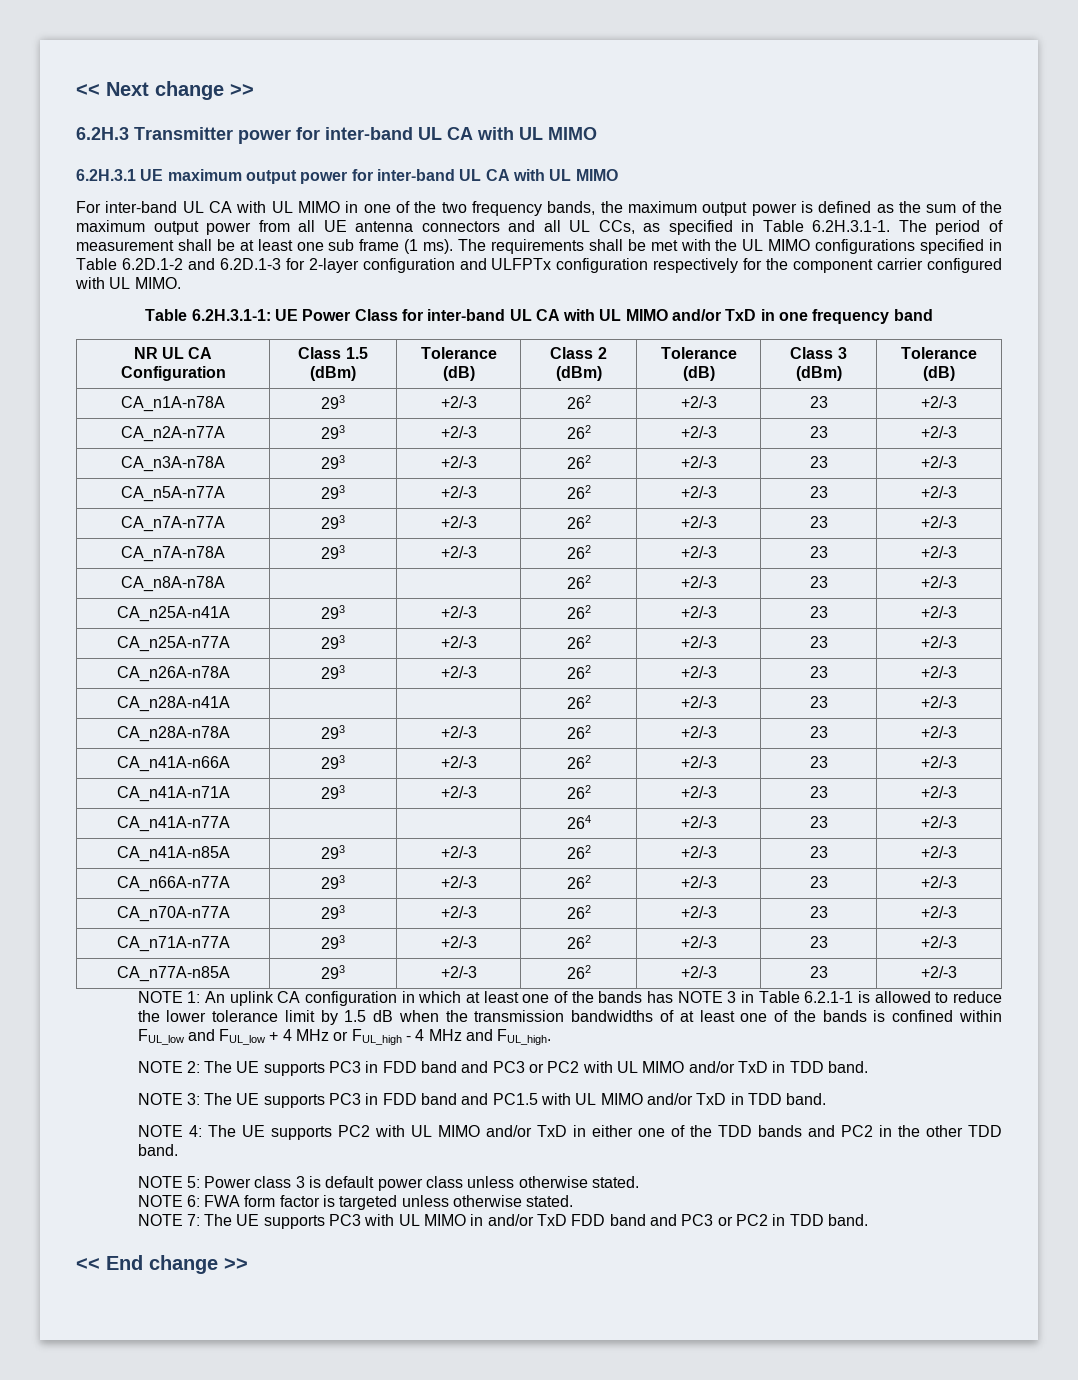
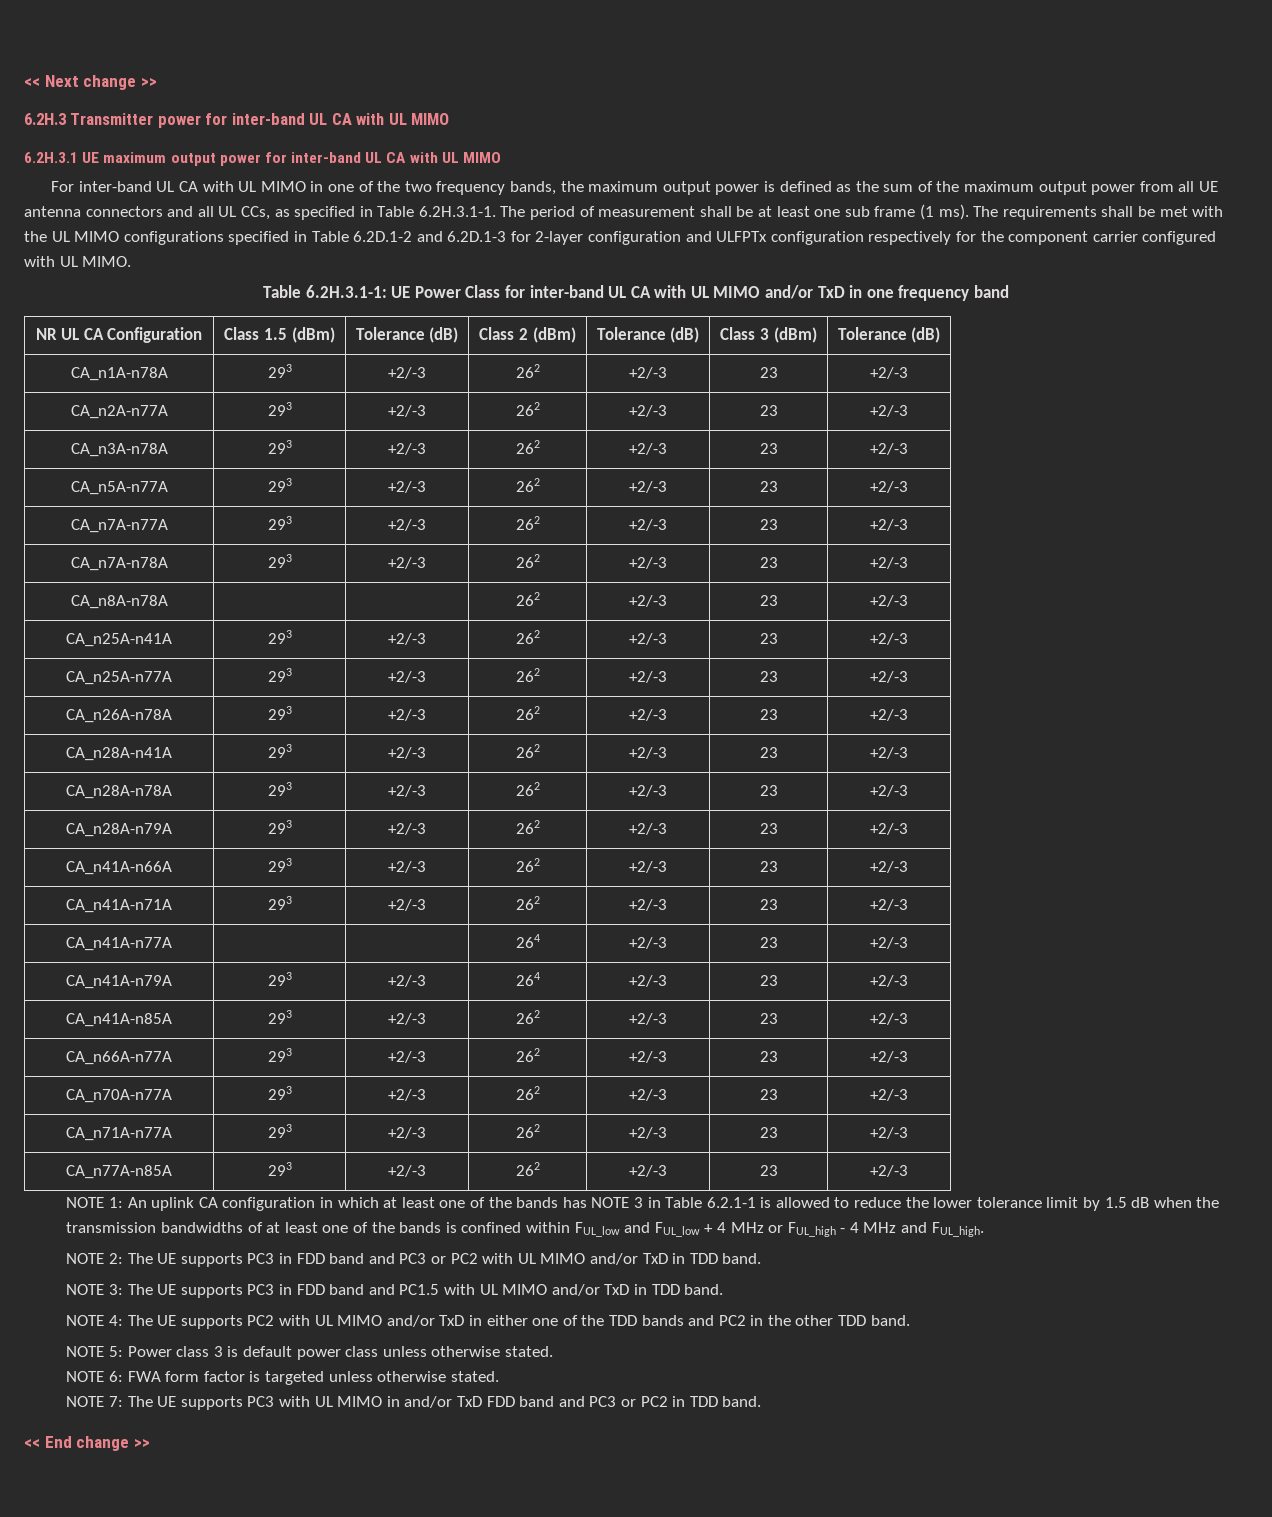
- CA_n28A-n41A | | | 262 | +2/-3 | 23 | +2/-3
+ CA_n28A-n41A | 293 | +2/-3 | 262 | +2/-3 | 23 | +2/-3
+ CA_n28A-n79A | 293 | +2/-3 | 262 | +2/-3 | 23 | +2/-3
+ CA_n41A-n79A | 293 | +2/-3 | 264 | +2/-3 | 23 | +2/-3

